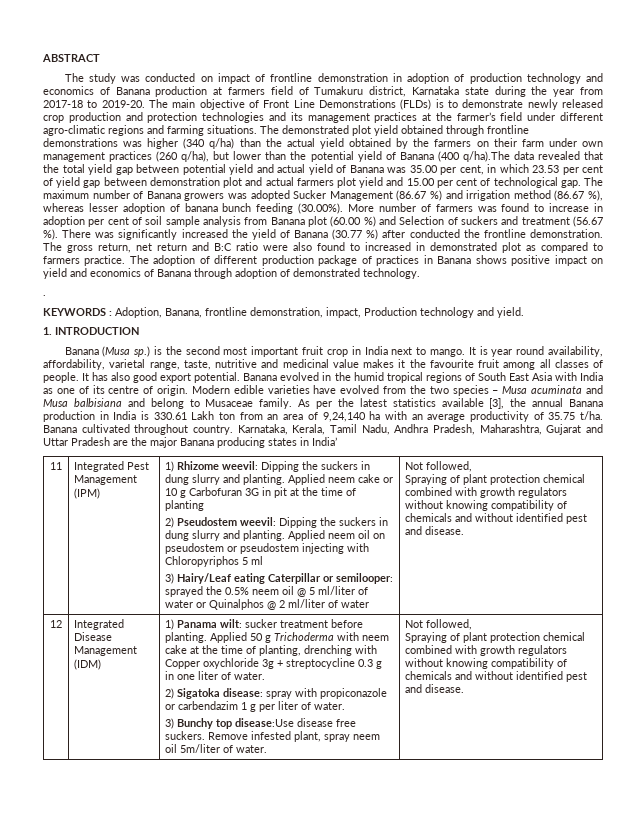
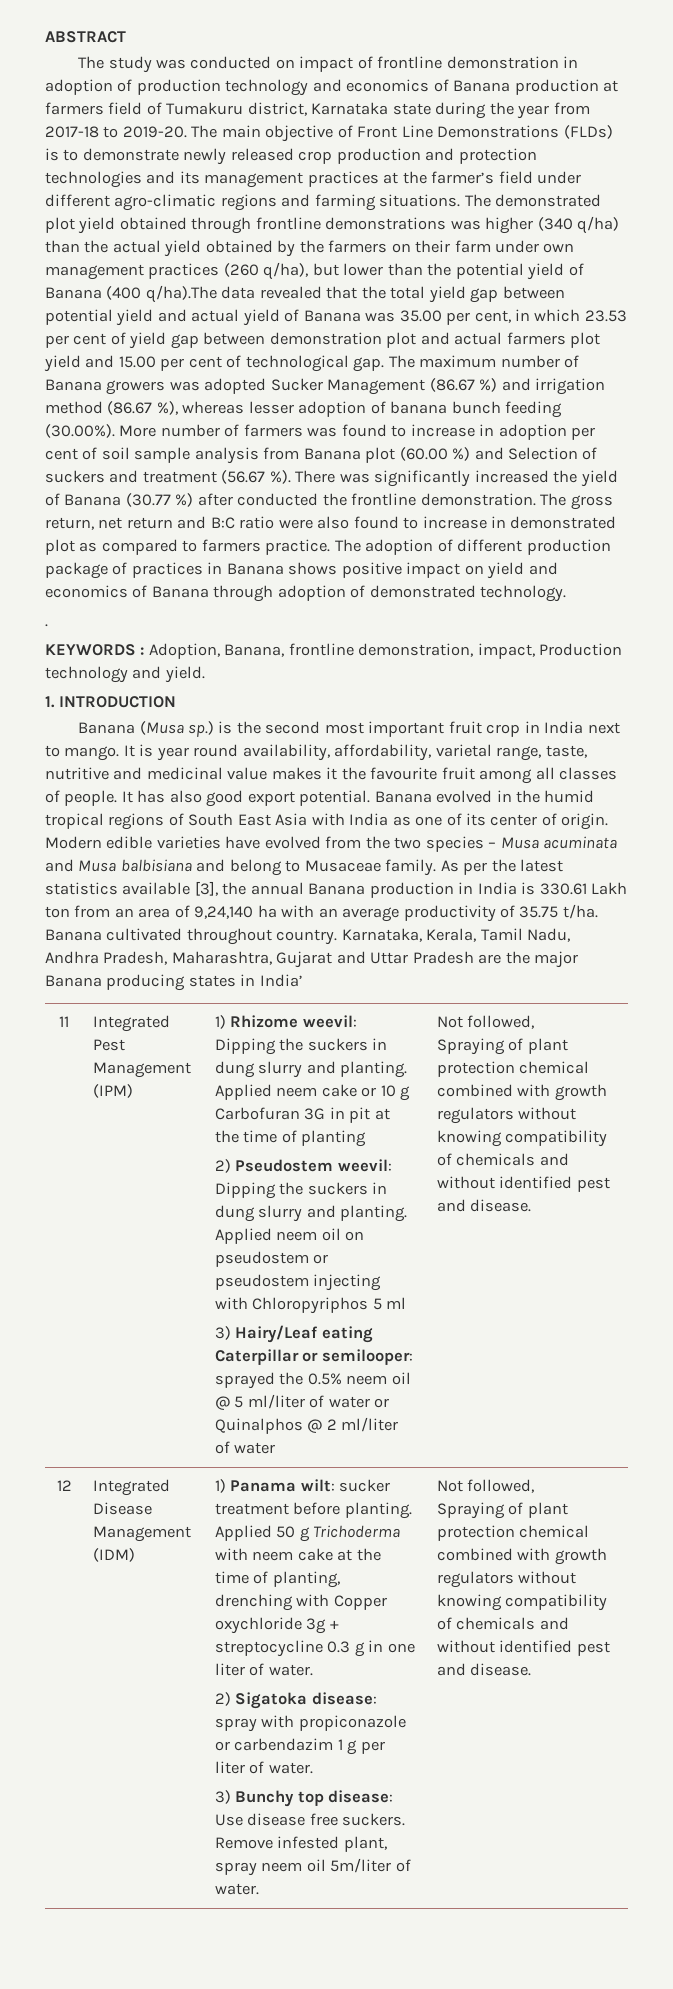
- The gross return, net return and B:C ratio were also found to increased in demonstrated plot as compared to farmers practice.
+ The gross return, net return and B:C ratio were also found to increase in demonstrated plot as compared to farmers practice.
- Banana evolved in the humid tropical regions of South East Asia with India as one of its centre of origin.
+ Banana evolved in the humid tropical regions of South East Asia with India as one of its center of origin.
- 3) Bunchy top disease:Use disease free suckers.
+ 3) Bunchy top disease: Use disease free suckers.

